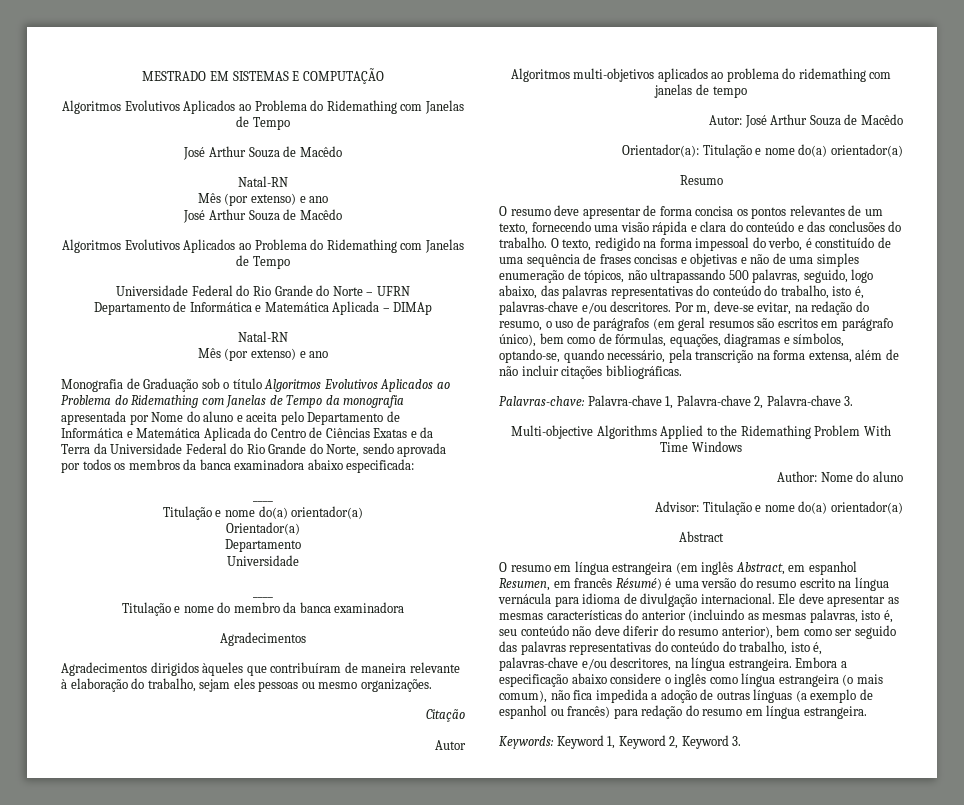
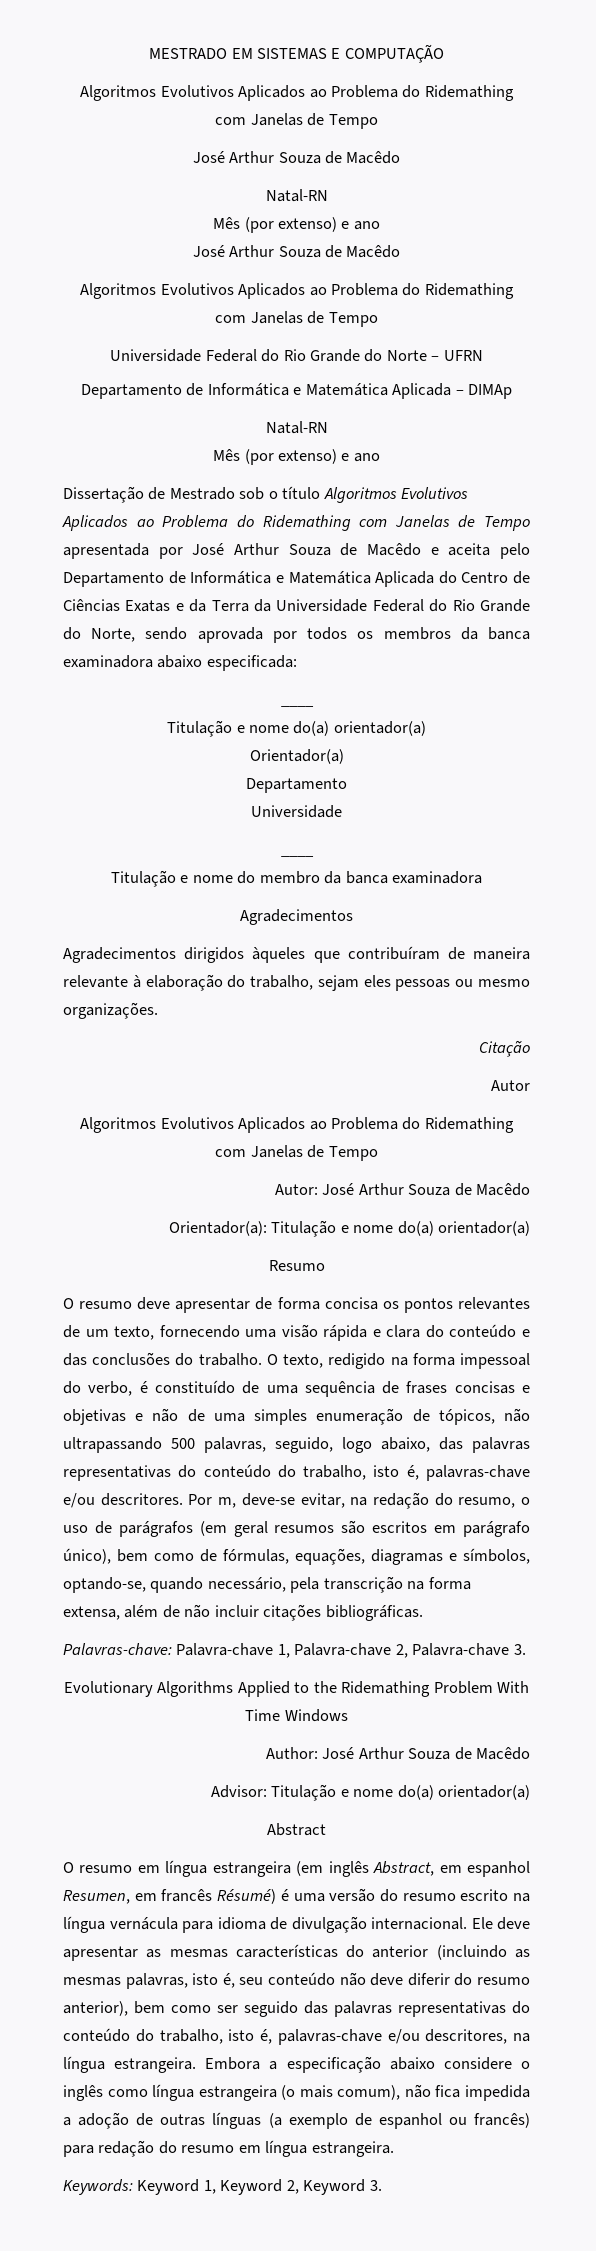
- Monografia de Graduação sob o título Algoritmos Evolutivos Aplicados ao Problema do Ridemathing com Janelas de Tempo da monografia apresentada por Nome do aluno e aceita pelo Departamento de Informática e Matemática Aplicada do Centro de Ciências Exatas e da Terra da Universidade Federal do Rio Grande do Norte, sendo aprovada por todos os membros da banca examinadora abaixo especificada:
+ Dissertação de Mestrado sob o título Algoritmos Evolutivos Aplicados ao Problema do Ridemathing com Janelas de Tempo apresentada por José Arthur Souza de Macêdo e aceita pelo Departamento de Informática e Matemática Aplicada do Centro de Ciências Exatas e da Terra da Universidade Federal do Rio Grande do Norte, sendo aprovada por todos os membros da banca examinadora abaixo especificada:
  Autor
- Algoritmos multi-objetivos aplicados ao problema do ridemathing com janelas de tempo
+ Algoritmos Evolutivos Aplicados ao Problema do Ridemathing com Janelas de Tempo
- Multi-objective Algorithms Applied to the Ridemathing Problem With Time Windows
+ Evolutionary Algorithms Applied to the Ridemathing Problem With Time Windows
- Author: Nome do aluno
+ Author: José Arthur Souza de Macêdo

